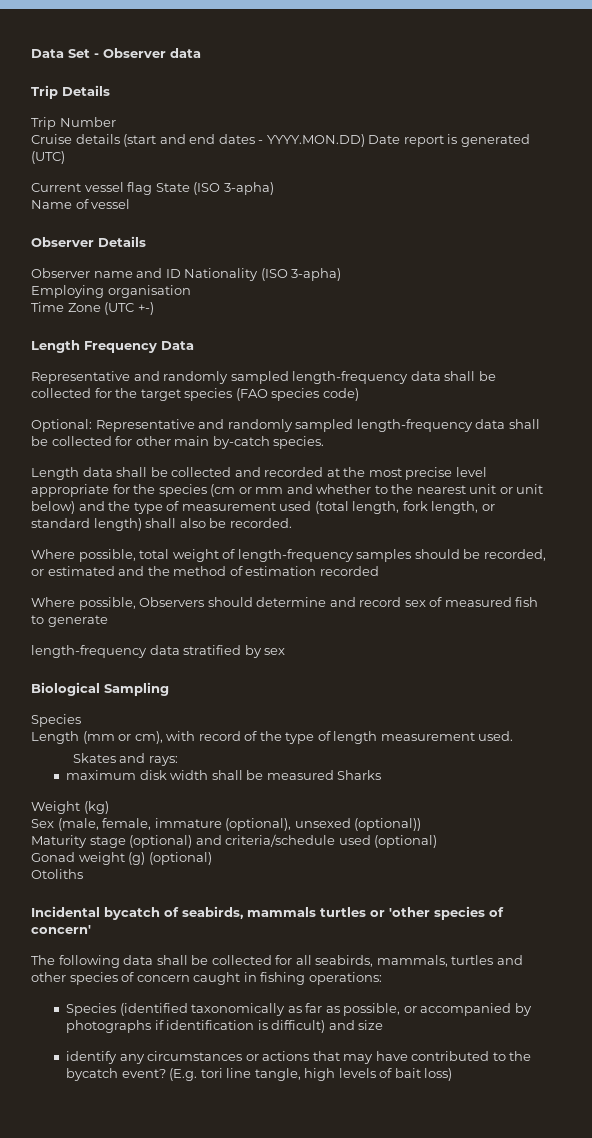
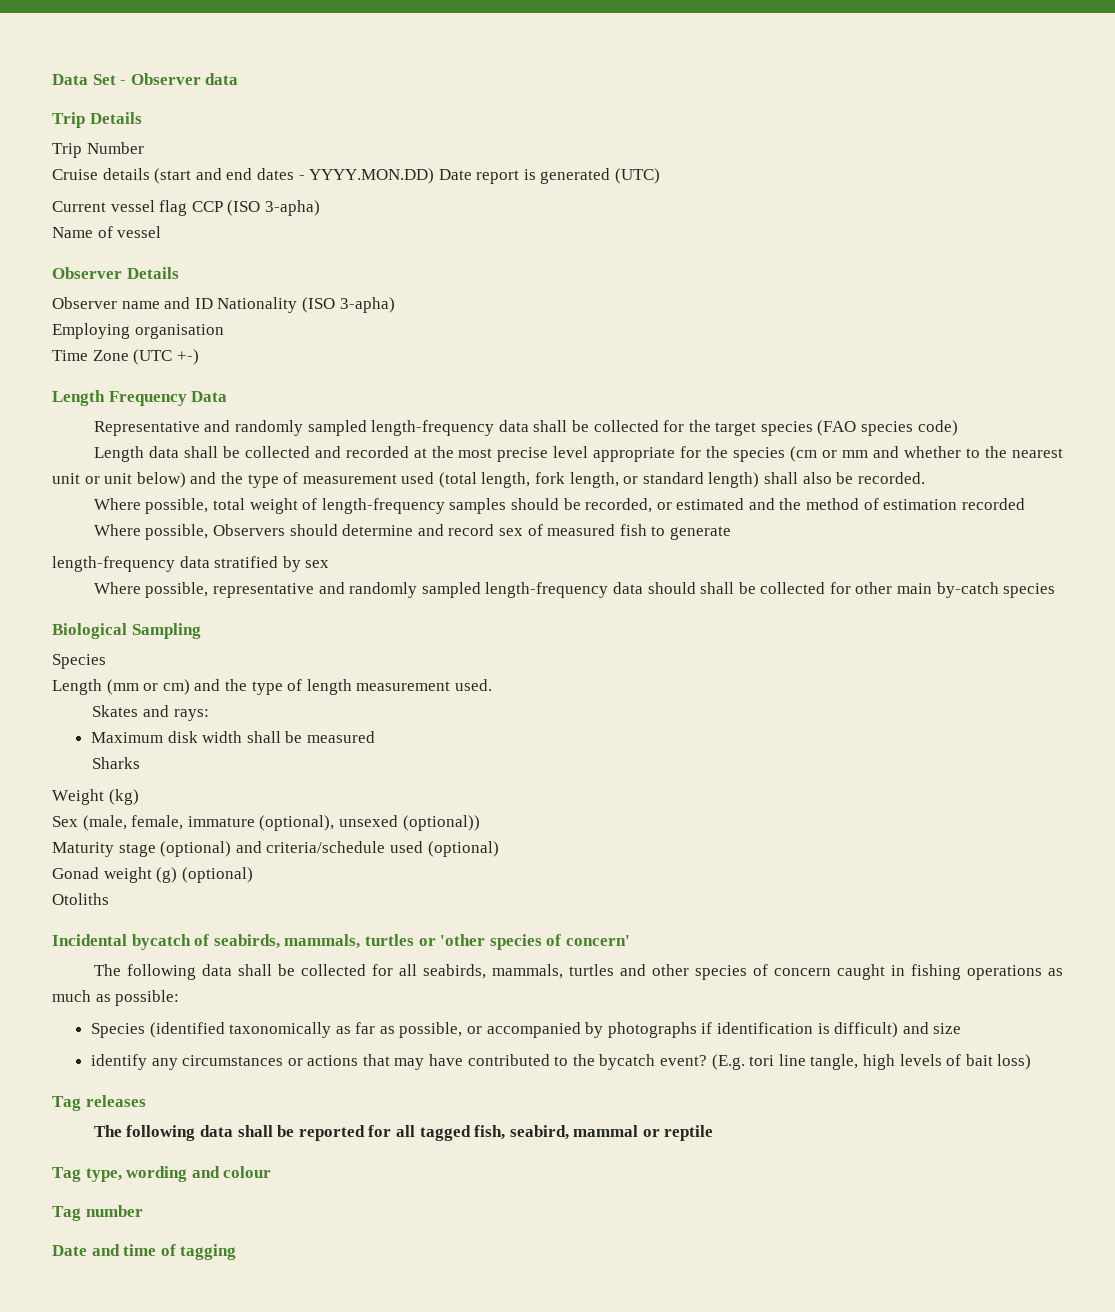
- Current vessel flag State (ISO 3-apha)
+ Current vessel flag CCP (ISO 3-apha)
- Optional: Representative and randomly sampled length-frequency data shall be collected for other main by-catch species.
+ Where possible, representative and randomly sampled length-frequency data should shall be collected for other main by-catch species
- Length (mm or cm), with record of the type of length measurement used.
+ Length (mm or cm) and the type of length measurement used.
- maximum disk width shall be measured Sharks
+ Maximum disk width shall be measured
+ Sharks
- Incidental bycatch of seabirds, mammals turtles or 'other species of concern'
+ Incidental bycatch of seabirds, mammals, turtles or 'other species of concern'
- The following data shall be collected for all seabirds, mammals, turtles and other species of concern caught in fishing operations:
+ The following data shall be collected for all seabirds, mammals, turtles and other species of concern caught in fishing operations as much as possible:
+ Tag releases
+ The following data shall be reported for all tagged fish, seabird, mammal or reptile
+ Tag type, wording and colour
+ Tag number
+ Date and time of tagging

